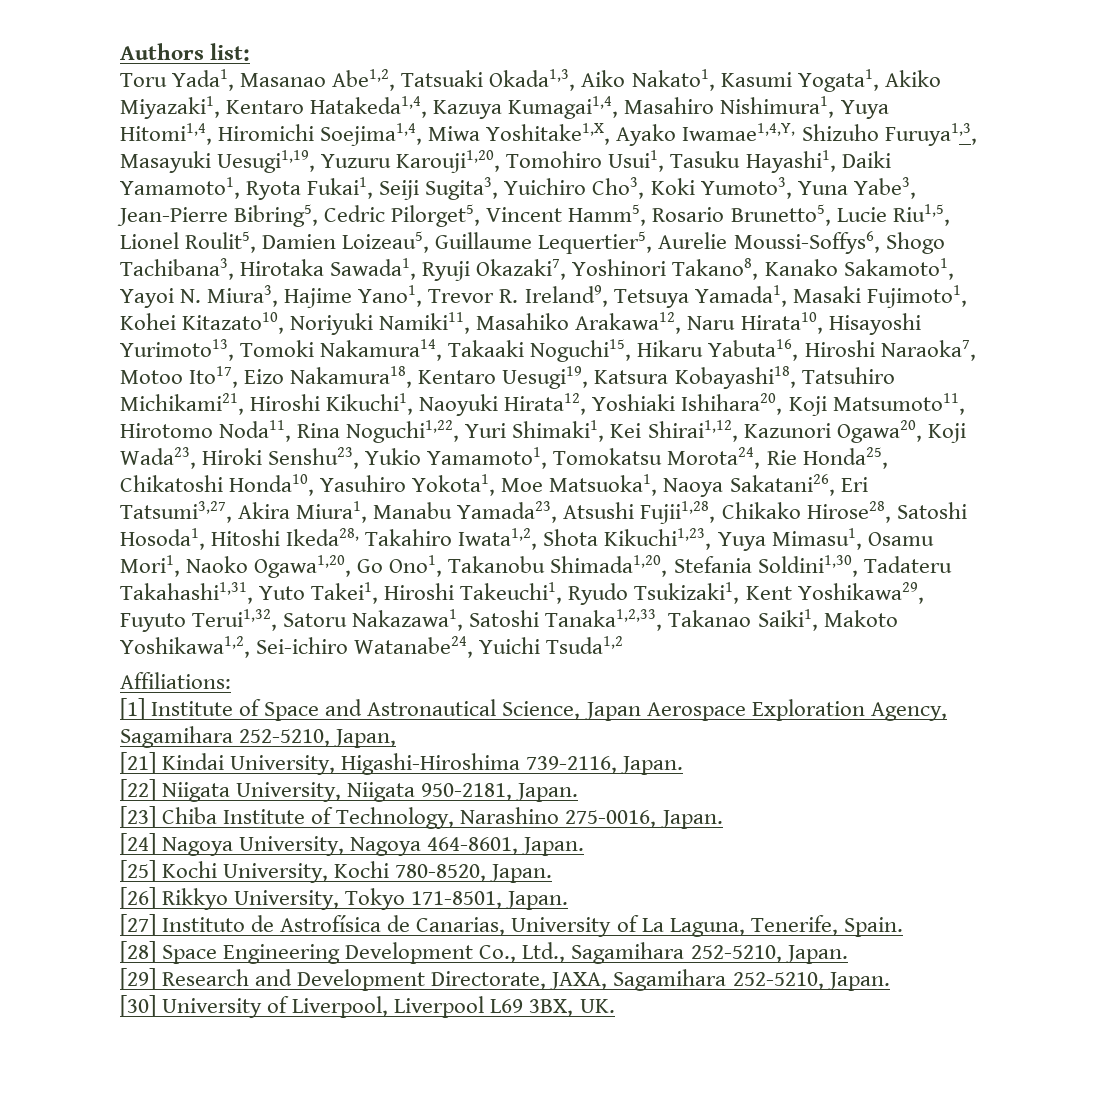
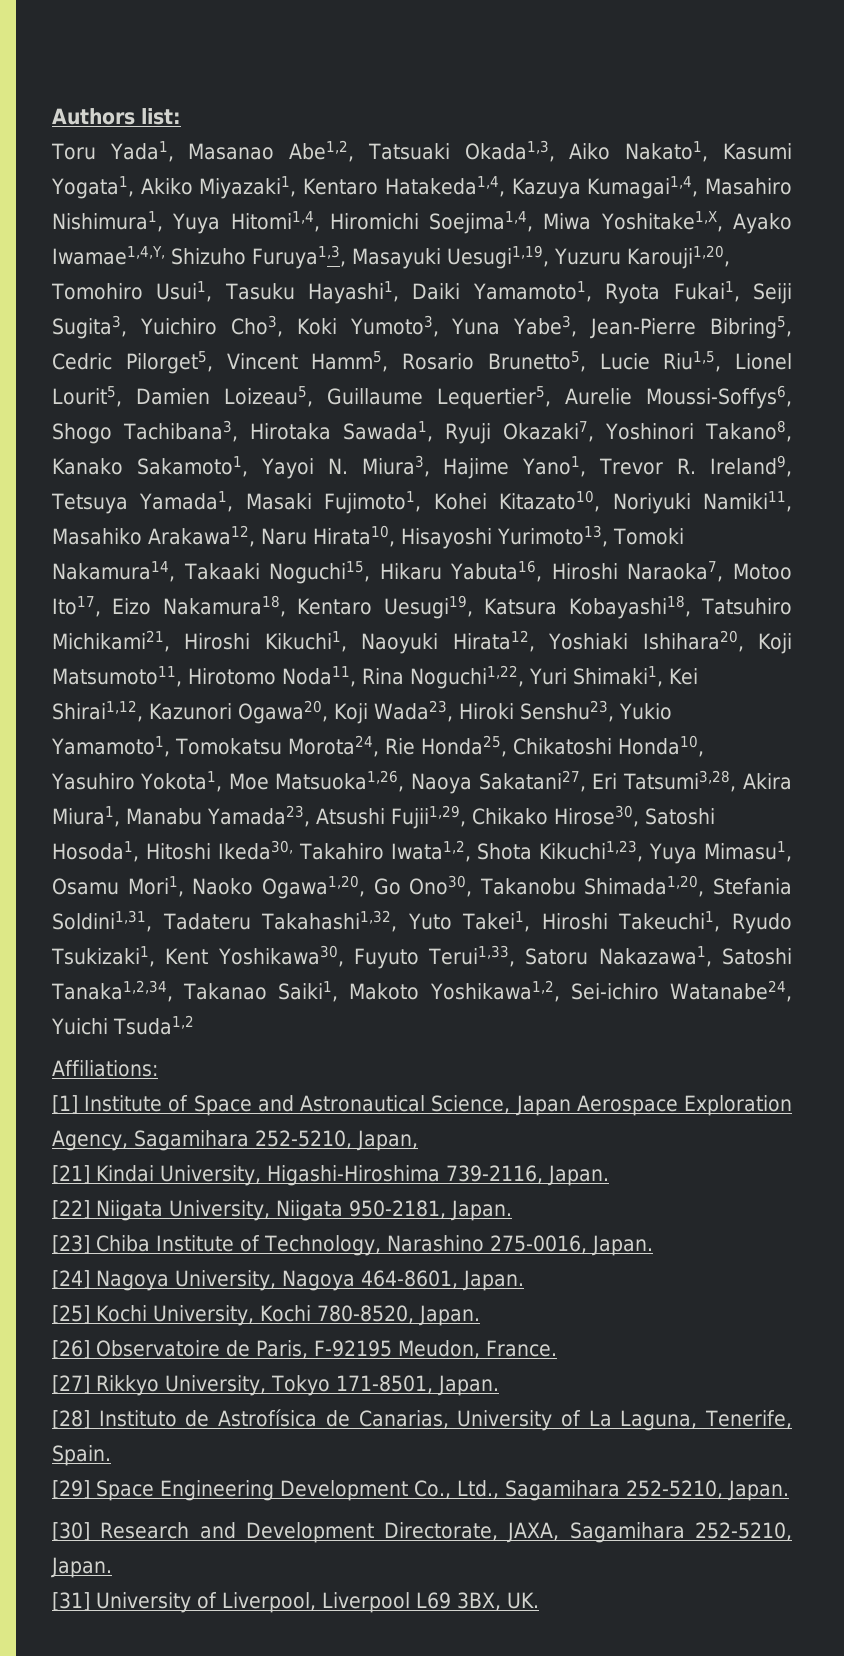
- Toru Yada1, Masanao Abe1,2, Tatsuaki Okada1,3, Aiko Nakato1, Kasumi Yogata1, Akiko Miyazaki1, Kentaro Hatakeda1,4, Kazuya Kumagai1,4, Masahiro Nishimura1, Yuya Hitomi1,4, Hiromichi Soejima1,4, Miwa Yoshitake1,X, Ayako Iwamae1,4,Y, Shizuho Furuya1,3, Masayuki Uesugi1,19, Yuzuru Karouji1,20, Tomohiro Usui1, Tasuku Hayashi1, Daiki Yamamoto1, Ryota Fukai1, Seiji Sugita3, Yuichiro Cho3, Koki Yumoto3, Yuna Yabe3, Jean-Pierre Bibring5, Cedric Pilorget5, Vincent Hamm5, Rosario Brunetto5, Lucie Riu1,5, Lionel Roulit5, Damien Loizeau5, Guillaume Lequertier5, Aurelie Moussi-Soffys6, Shogo Tachibana3, Hirotaka Sawada1, Ryuji Okazaki7, Yoshinori Takano8, Kanako Sakamoto1, Yayoi N. Miura3, Hajime Yano1, Trevor R. Ireland9, Tetsuya Yamada1, Masaki Fujimoto1, Kohei Kitazato10, Noriyuki Namiki11, Masahiko Arakawa12, Naru Hirata10, Hisayoshi Yurimoto13, Tomoki Nakamura14, Takaaki Noguchi15, Hikaru Yabuta16, Hiroshi Naraoka7, Motoo Ito17, Eizo Nakamura18, Kentaro Uesugi19, Katsura Kobayashi18, Tatsuhiro Michikami21, Hiroshi Kikuchi1, Naoyuki Hirata12, Yoshiaki Ishihara20, Koji Matsumoto11, Hirotomo Noda11, Rina Noguchi1,22, Yuri Shimaki1, Kei Shirai1,12, Kazunori Ogawa20, Koji Wada23, Hiroki Senshu23, Yukio Yamamoto1, Tomokatsu Morota24, Rie Honda25, Chikatoshi Honda10, Yasuhiro Yokota1, Moe Matsuoka1, Naoya Sakatani26, Eri Tatsumi3,27, Akira Miura1, Manabu Yamada23, Atsushi Fujii1,28, Chikako Hirose28, Satoshi Hosoda1, Hitoshi Ikeda28, Takahiro Iwata1,2, Shota Kikuchi1,23, Yuya Mimasu1, Osamu Mori1, Naoko Ogawa1,20, Go Ono1, Takanobu Shimada1,20, Stefania Soldini1,30, Tadateru Takahashi1,31, Yuto Takei1, Hiroshi Takeuchi1, Ryudo Tsukizaki1, Kent Yoshikawa29, Fuyuto Terui1,32, Satoru Nakazawa1, Satoshi Tanaka1,2,33, Takanao Saiki1, Makoto Yoshikawa1,2, Sei-ichiro Watanabe24, Yuichi Tsuda1,2
+ Toru Yada1, Masanao Abe1,2, Tatsuaki Okada1,3, Aiko Nakato1, Kasumi Yogata1, Akiko Miyazaki1, Kentaro Hatakeda1,4, Kazuya Kumagai1,4, Masahiro Nishimura1, Yuya Hitomi1,4, Hiromichi Soejima1,4, Miwa Yoshitake1,X, Ayako Iwamae1,4,Y, Shizuho Furuya1,3, Masayuki Uesugi1,19, Yuzuru Karouji1,20, Tomohiro Usui1, Tasuku Hayashi1, Daiki Yamamoto1, Ryota Fukai1, Seiji Sugita3, Yuichiro Cho3, Koki Yumoto3, Yuna Yabe3, Jean-Pierre Bibring5, Cedric Pilorget5, Vincent Hamm5, Rosario Brunetto5, Lucie Riu1,5, Lionel Lourit5, Damien Loizeau5, Guillaume Lequertier5, Aurelie Moussi-Soffys6, Shogo Tachibana3, Hirotaka Sawada1, Ryuji Okazaki7, Yoshinori Takano8, Kanako Sakamoto1, Yayoi N. Miura3, Hajime Yano1, Trevor R. Ireland9, Tetsuya Yamada1, Masaki Fujimoto1, Kohei Kitazato10, Noriyuki Namiki11, Masahiko Arakawa12, Naru Hirata10, Hisayoshi Yurimoto13, Tomoki Nakamura14, Takaaki Noguchi15, Hikaru Yabuta16, Hiroshi Naraoka7, Motoo Ito17, Eizo Nakamura18, Kentaro Uesugi19, Katsura Kobayashi18, Tatsuhiro Michikami21, Hiroshi Kikuchi1, Naoyuki Hirata12, Yoshiaki Ishihara20, Koji Matsumoto11, Hirotomo Noda11, Rina Noguchi1,22, Yuri Shimaki1, Kei Shirai1,12, Kazunori Ogawa20, Koji Wada23, Hiroki Senshu23, Yukio Yamamoto1, Tomokatsu Morota24, Rie Honda25, Chikatoshi Honda10, Yasuhiro Yokota1, Moe Matsuoka1,26, Naoya Sakatani27, Eri Tatsumi3,28, Akira Miura1, Manabu Yamada23, Atsushi Fujii1,29, Chikako Hirose30, Satoshi Hosoda1, Hitoshi Ikeda30, Takahiro Iwata1,2, Shota Kikuchi1,23, Yuya Mimasu1, Osamu Mori1, Naoko Ogawa1,20, Go Ono30, Takanobu Shimada1,20, Stefania Soldini1,31, Tadateru Takahashi1,32, Yuto Takei1, Hiroshi Takeuchi1, Ryudo Tsukizaki1, Kent Yoshikawa30, Fuyuto Terui1,33, Satoru Nakazawa1, Satoshi Tanaka1,2,34, Takanao Saiki1, Makoto Yoshikawa1,2, Sei-ichiro Watanabe24, Yuichi Tsuda1,2
- [26] Rikkyo University, Tokyo 171-8501, Japan.
+ [26] Observatoire de Paris, F-92195 Meudon, France.
+ [27] Rikkyo University, Tokyo 171-8501, Japan.
- [27] Instituto de Astrofísica de Canarias, University of La Laguna, Tenerife, Spain.
+ [28] Instituto de Astrofísica de Canarias, University of La Laguna, Tenerife, Spain.
- [28] Space Engineering Development Co., Ltd., Sagamihara 252-5210, Japan.
+ [29] Space Engineering Development Co., Ltd., Sagamihara 252-5210, Japan.
- [29] Research and Development Directorate, JAXA, Sagamihara 252-5210, Japan.
+ [30] Research and Development Directorate, JAXA, Sagamihara 252-5210, Japan.
- [30] University of Liverpool, Liverpool L69 3BX, UK.
+ [31] University of Liverpool, Liverpool L69 3BX, UK.

